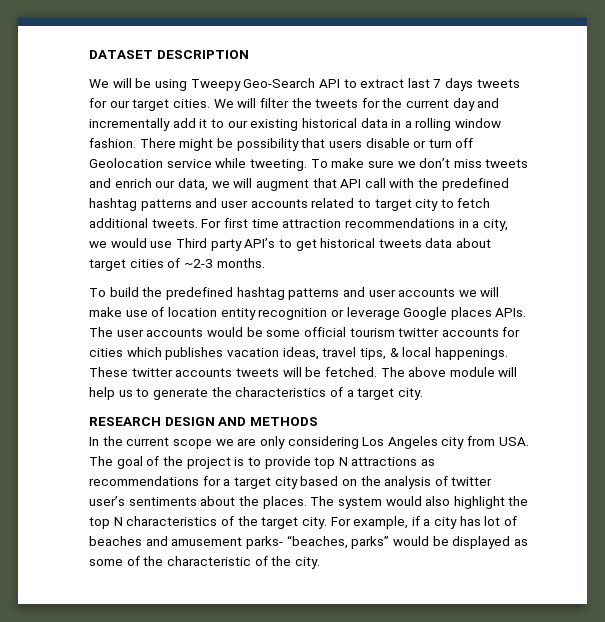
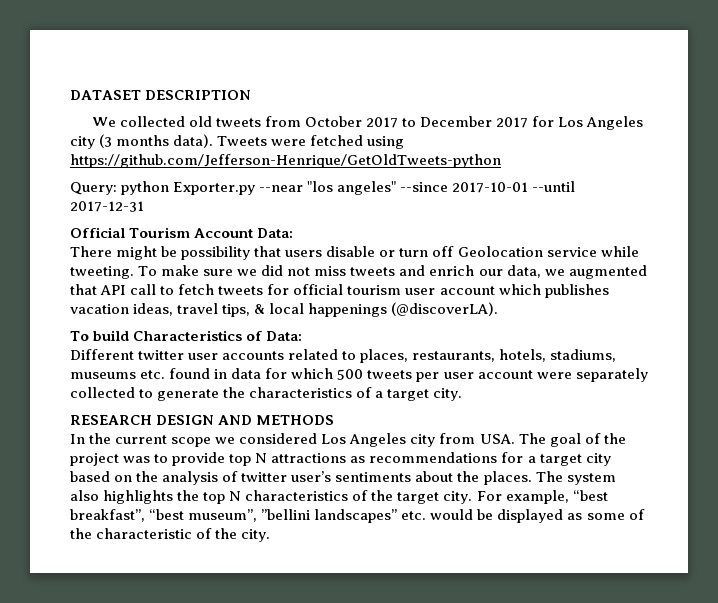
- We will be using Tweepy Geo-Search API to extract last 7 days tweets for our target cities. We will filter the tweets for the current day and incrementally add it to our existing historical data in a rolling window fashion. There might be possibility that users disable or turn off Geolocation service while tweeting.
+ We collected old tweets from October 2017 to December 2017 for Los Angeles city (3 months data). Tweets were fetched using https://github.com/Jefferson-Henrique/GetOldTweets-python
+ Query: python Exporter.py --near "los angeles" --since 2017-10-01 --until 2017-12-31
+ Official Tourism Account Data:
+ There might be possibility that users disable or turn off Geolocation service while tweeting.
- To make sure we don’t miss tweets and enrich our data, we will augment that API call with the predefined hashtag patterns and user accounts related to target city to fetch additional tweets. For first time attraction recommendations in a city, we would use Third party API’s to get historical tweets data about target cities of ~2-3 months.
- To build the predefined hashtag patterns and user accounts we will make use of location entity recognition or leverage Google places APIs. The user accounts would be some official tourism twitter accounts for cities which publishes vacation ideas, travel tips, & local happenings. These twitter accounts tweets will be fetched. The above module will help us to generate the characteristics of a target city.
+ To make sure we did not miss tweets and enrich our data, we augmented that API call to fetch tweets for official tourism user account which publishes vacation ideas, travel tips, & local happenings (@discoverLA).
+ To build Characteristics of Data:
+ Different twitter user accounts related to places, restaurants, hotels, stadiums, museums etc. found in data for which 500 tweets per user account were separately collected to generate the characteristics of a target city.
- In the current scope we are only considering Los Angeles city from USA. The goal of the project is to provide top N attractions as recommendations for a target city based on the analysis of twitter user’s sentiments about the places.
+ In the current scope we considered Los Angeles city from USA. The goal of the project was to provide top N attractions as recommendations for a target city based on the analysis of twitter user’s sentiments about the places.
- The system would also highlight the top N characteristics of the target city.
+ The system also highlights the top N characteristics of the target city.
- For example, if a city has lot of beaches and amusement parks- “beaches, parks” would be displayed as some of the characteristic of the city.
+ For example, “best breakfast”, “best museum”, ”bellini landscapes” etc. would be displayed as some of the characteristic of the city.

